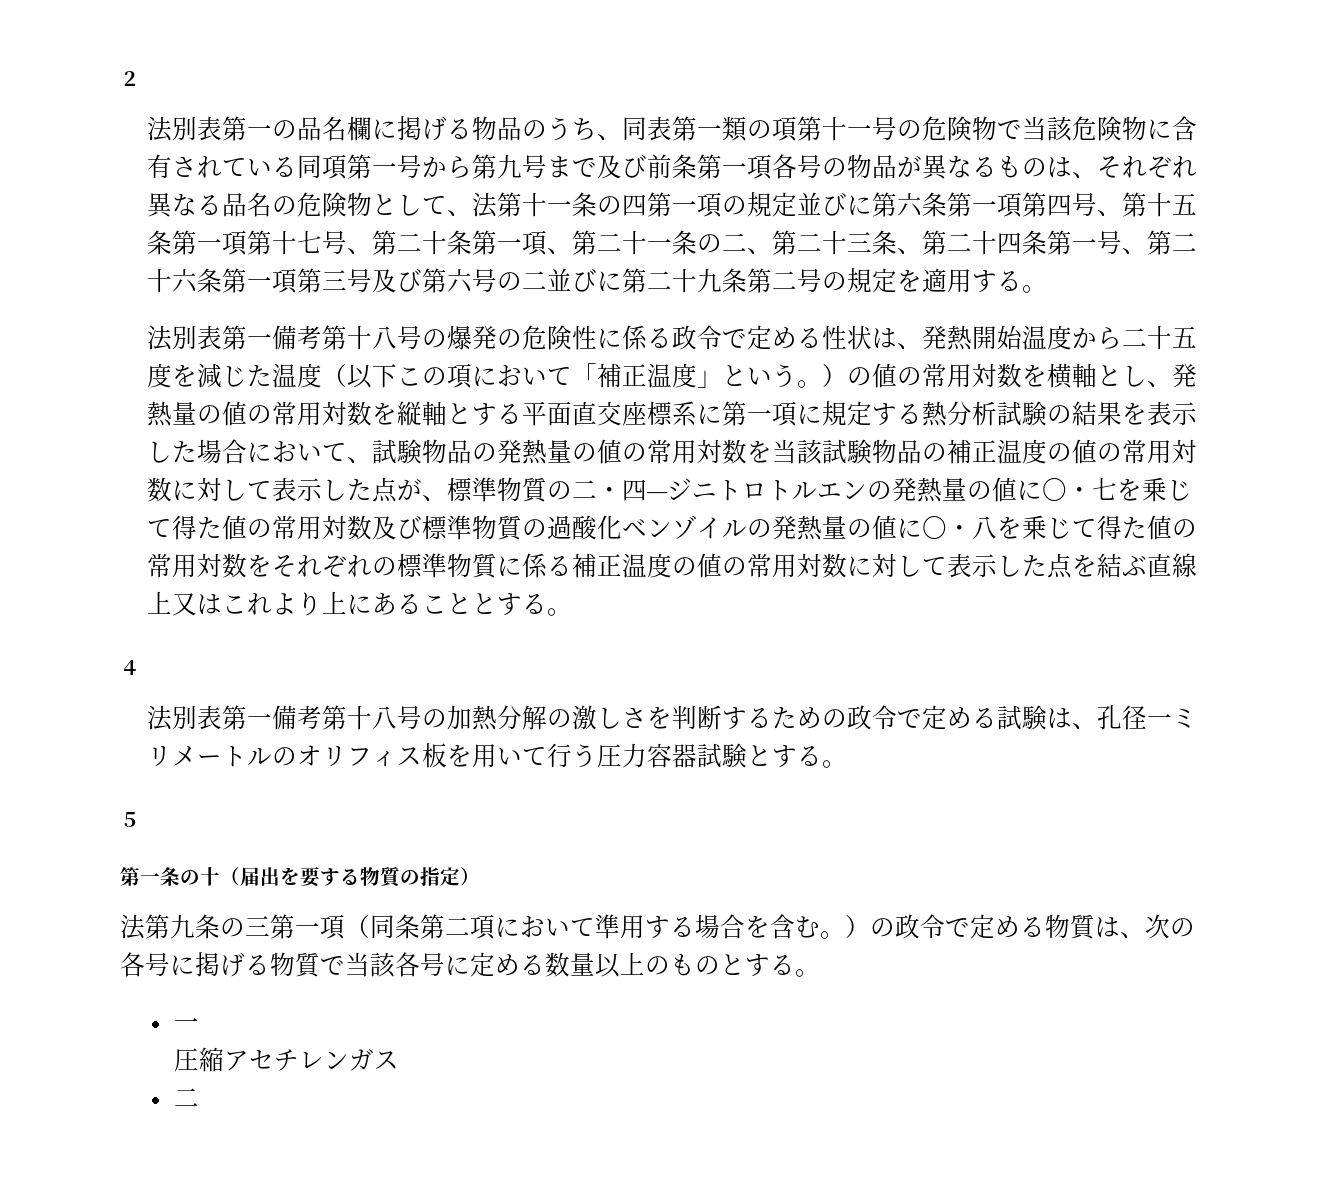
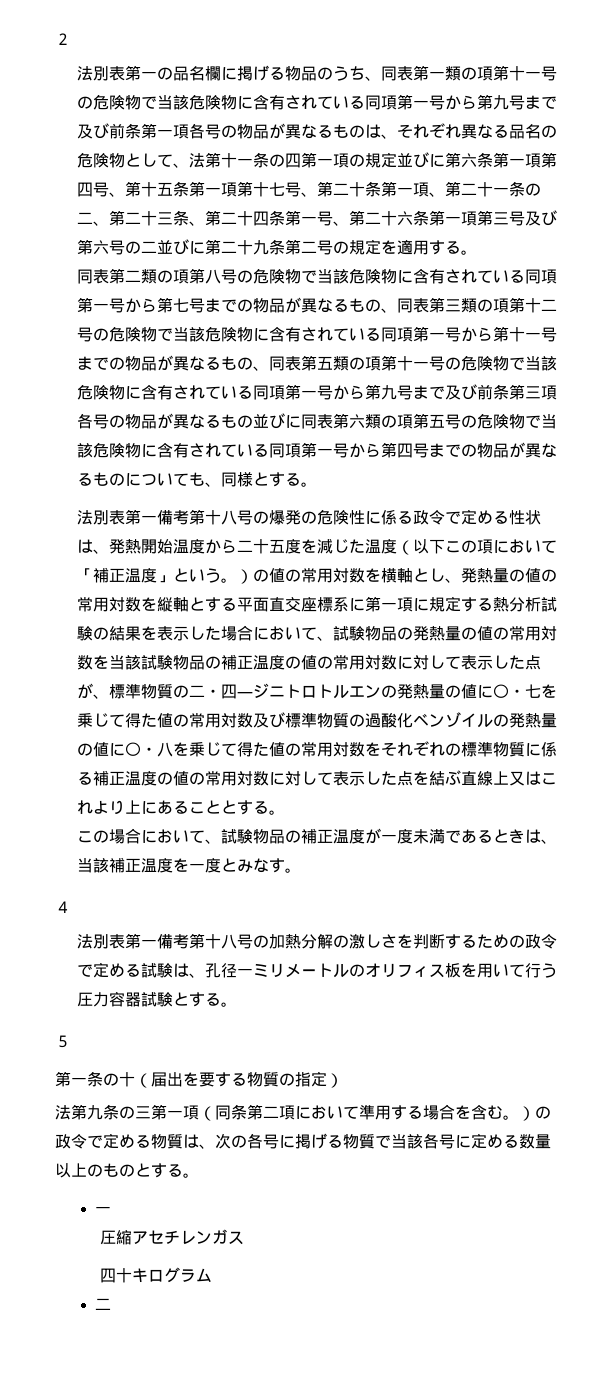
+ 同表第二類の項第八号の危険物で当該危険物に含有されている同項第一号から第七号までの物品が異なるもの、同表第三類の項第十二号の危険物で当該危険物に含有されている同項第一号から第十一号までの物品が異なるもの、同表第五類の項第十一号の危険物で当該危険物に含有されている同項第一号から第九号まで及び前条第三項各号の物品が異なるもの並びに同表第六類の項第五号の危険物で当該危険物に含有されている同項第一号から第四号までの物品が異なるものについても、同様とする。
+ この場合において、試験物品の補正温度が一度未満であるときは、当該補正温度を一度とみなす。
+ 四十キログラム

